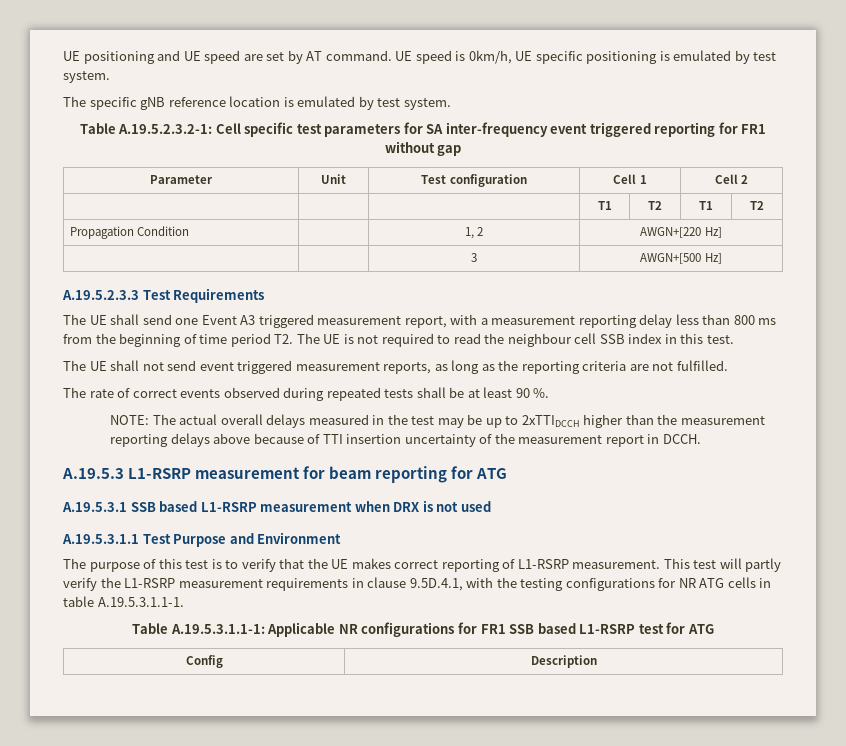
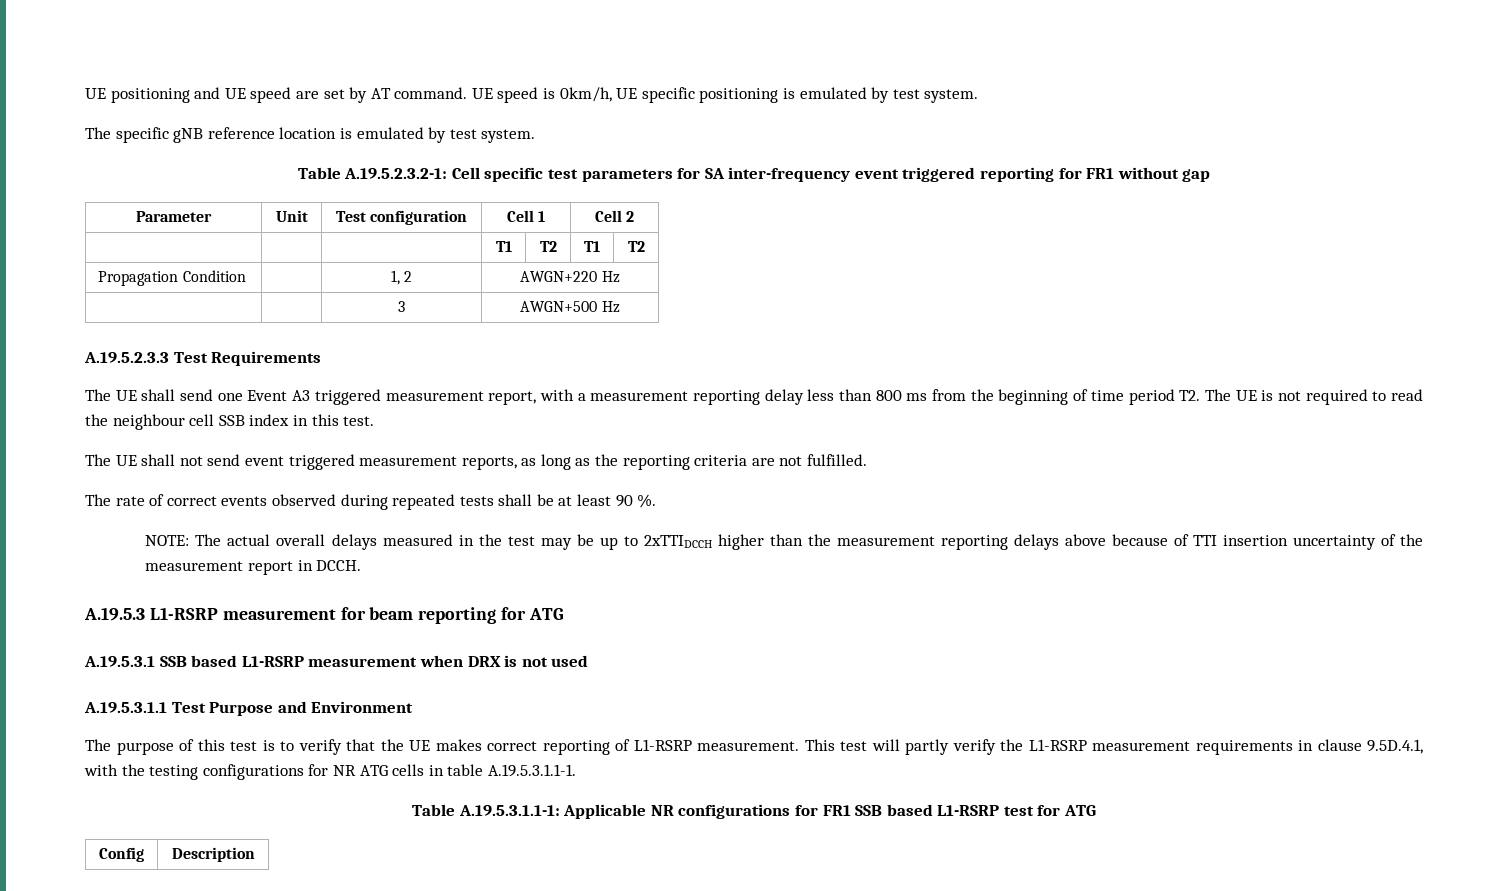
- Propagation Condition | | 1, 2 | AWGN+[220 Hz]
+ Propagation Condition | | 1, 2 | AWGN+220 Hz
- | | 3 | AWGN+[500 Hz]
+ | | 3 | AWGN+500 Hz

